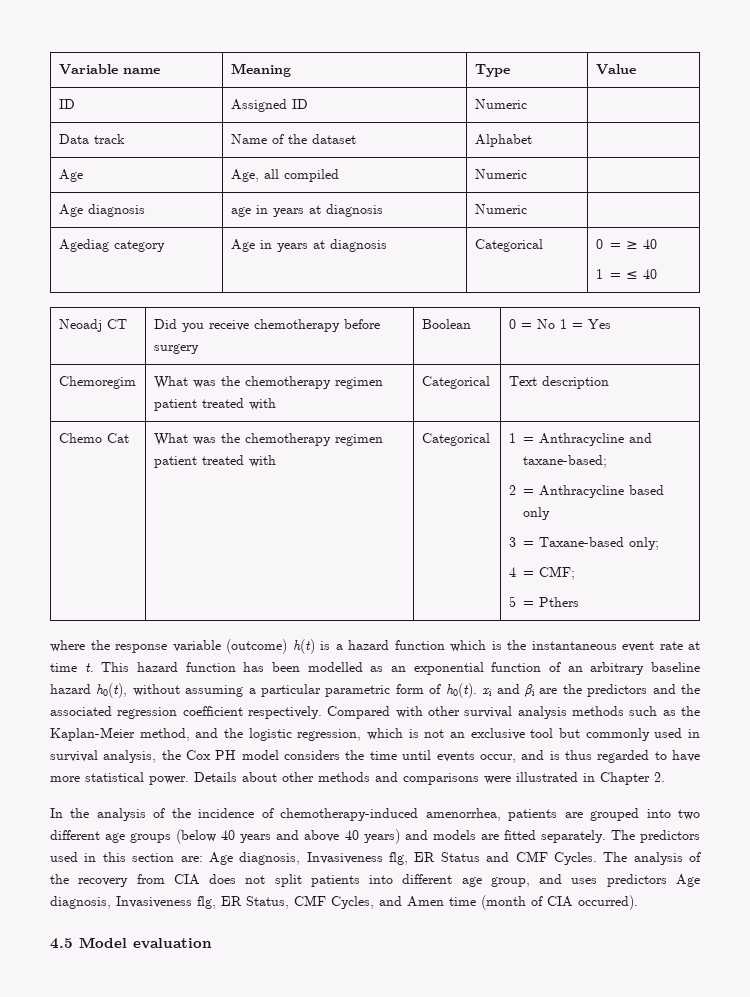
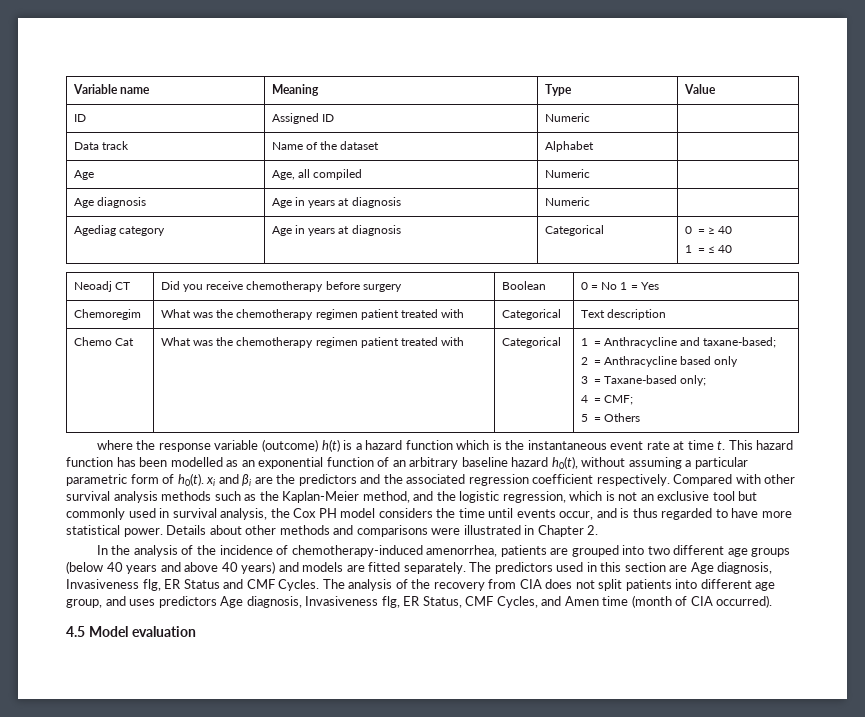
- Age diagnosis | age in years at diagnosis | Numeric |
+ Age diagnosis | Age in years at diagnosis | Numeric |
  Chemo Cat | What was the chemotherapy regimen patient treated with | Categorical | 1 = Anthracycline and taxane-based;
  2 = Anthracycline based only
  3 = Taxane-based only;
  4 = CMF;
- 5 = Pthers
+ 5 = Others
- The predictors used in this section are: Age diagnosis, Invasiveness flg, ER Status and CMF Cycles.
+ The predictors used in this section are Age diagnosis, Invasiveness flg, ER Status and CMF Cycles.

